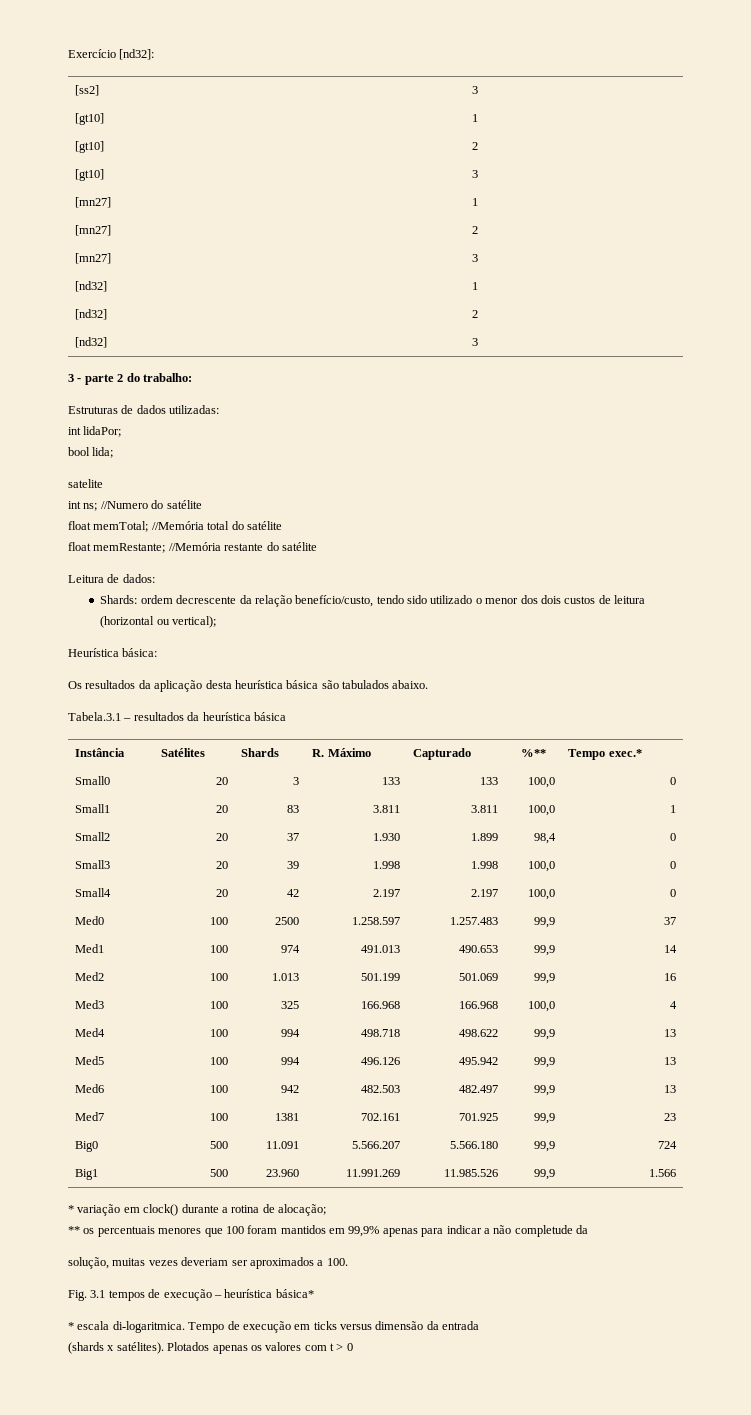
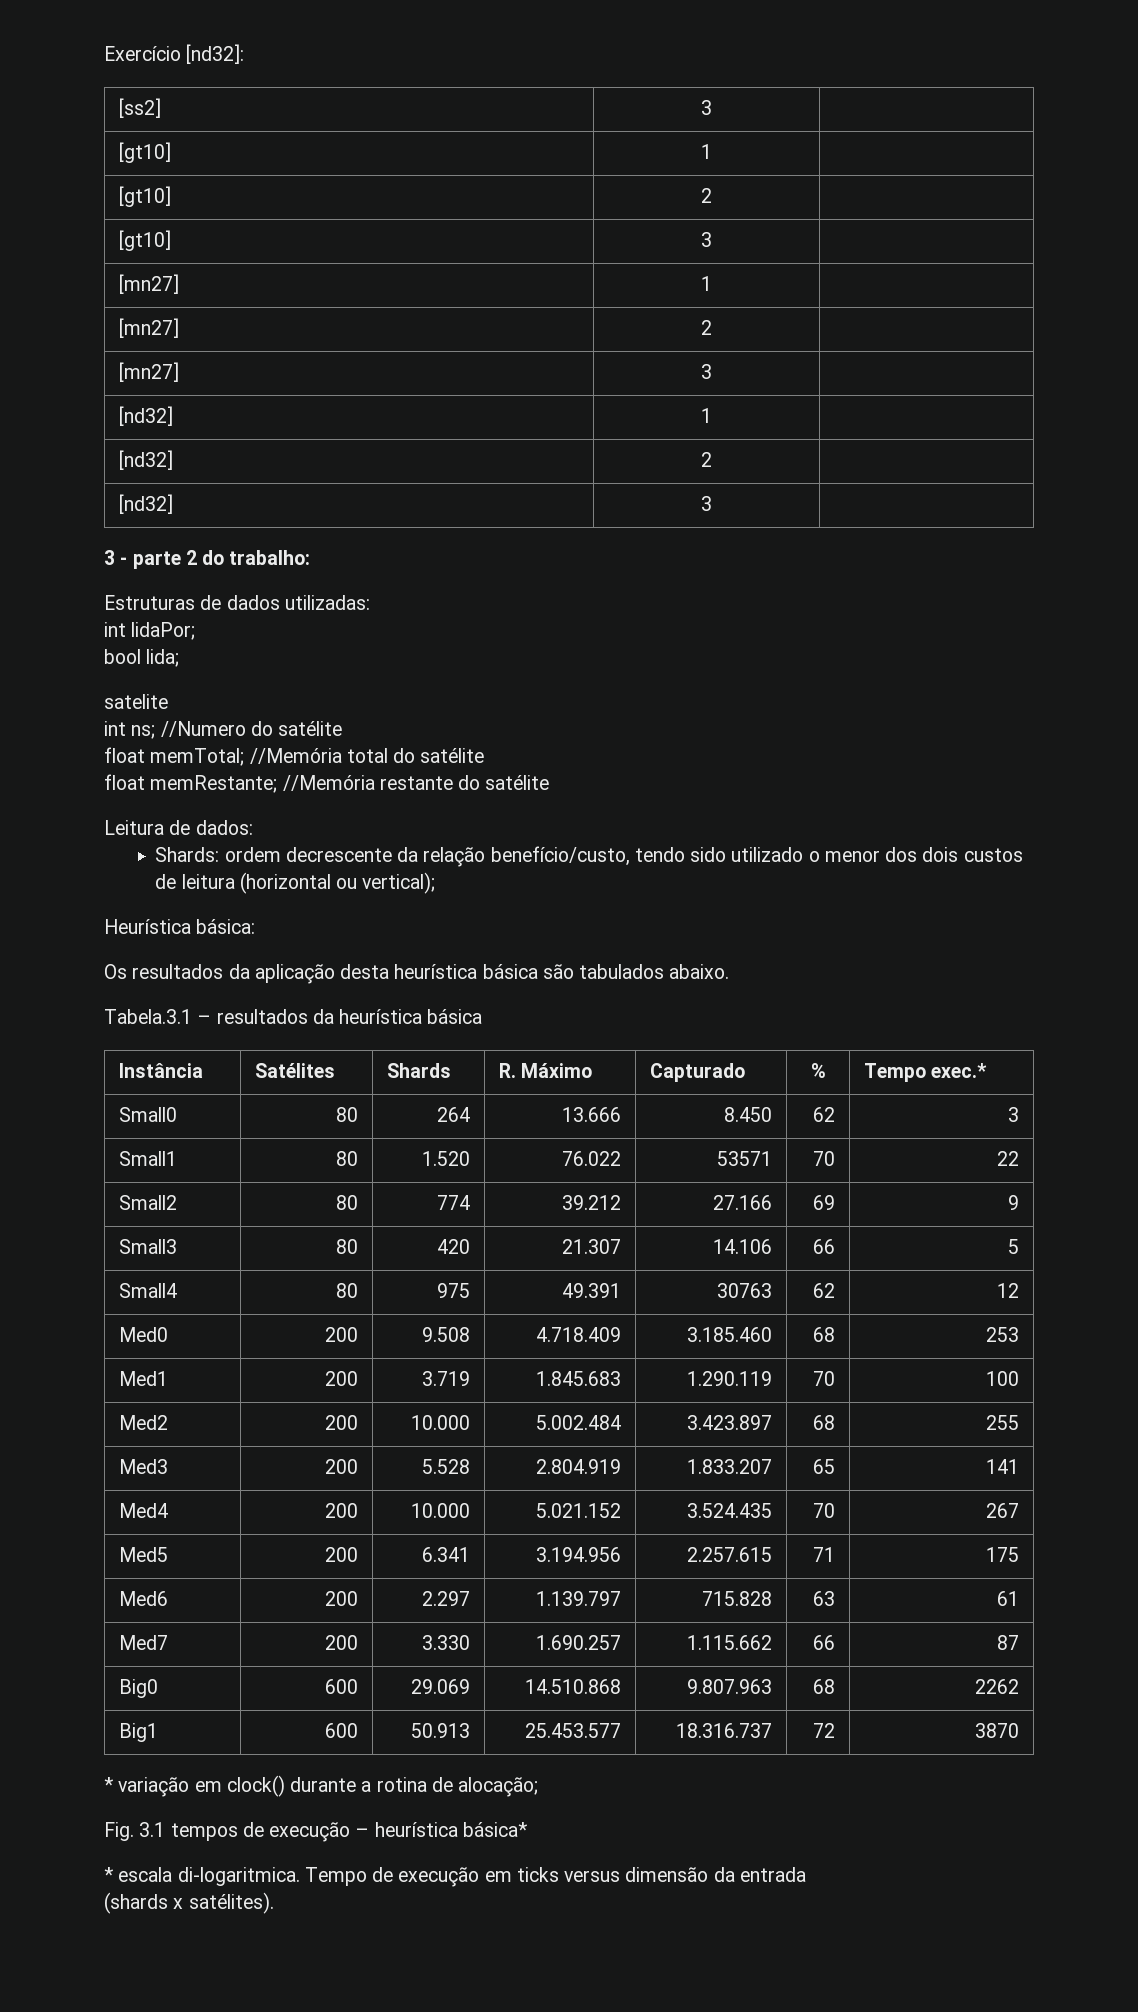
- Instância | Satélites | Shards | R. Máximo | Capturado | %** | Tempo exec.*
+ Instância | Satélites | Shards | R. Máximo | Capturado | % | Tempo exec.*
- Small0 | 20 | 3 | 133 | 133 | 100,0 | 0
- Small1 | 20 | 83 | 3.811 | 3.811 | 100,0 | 1
- Small2 | 20 | 37 | 1.930 | 1.899 | 98,4 | 0
- Small3 | 20 | 39 | 1.998 | 1.998 | 100,0 | 0
- Small4 | 20 | 42 | 2.197 | 2.197 | 100,0 | 0
- Med0 | 100 | 2500 | 1.258.597 | 1.257.483 | 99,9 | 37
- Med1 | 100 | 974 | 491.013 | 490.653 | 99,9 | 14
- Med2 | 100 | 1.013 | 501.199 | 501.069 | 99,9 | 16
- Med3 | 100 | 325 | 166.968 | 166.968 | 100,0 | 4
- Med4 | 100 | 994 | 498.718 | 498.622 | 99,9 | 13
- Med5 | 100 | 994 | 496.126 | 495.942 | 99,9 | 13
- Med6 | 100 | 942 | 482.503 | 482.497 | 99,9 | 13
- Med7 | 100 | 1381 | 702.161 | 701.925 | 99,9 | 23
- Big0 | 500 | 11.091 | 5.566.207 | 5.566.180 | 99,9 | 724
- Big1 | 500 | 23.960 | 11.991.269 | 11.985.526 | 99,9 | 1.566
+ Small0 | 80 | 264 | 13.666 | 8.450 | 62 | 3
+ Small1 | 80 | 1.520 | 76.022 | 53571 | 70 | 22
+ Small2 | 80 | 774 | 39.212 | 27.166 | 69 | 9
+ Small3 | 80 | 420 | 21.307 | 14.106 | 66 | 5
+ Small4 | 80 | 975 | 49.391 | 30763 | 62 | 12
+ Med0 | 200 | 9.508 | 4.718.409 | 3.185.460 | 68 | 253
+ Med1 | 200 | 3.719 | 1.845.683 | 1.290.119 | 70 | 100
+ Med2 | 200 | 10.000 | 5.002.484 | 3.423.897 | 68 | 255
+ Med3 | 200 | 5.528 | 2.804.919 | 1.833.207 | 65 | 141
+ Med4 | 200 | 10.000 | 5.021.152 | 3.524.435 | 70 | 267
+ Med5 | 200 | 6.341 | 3.194.956 | 2.257.615 | 71 | 175
+ Med6 | 200 | 2.297 | 1.139.797 | 715.828 | 63 | 61
+ Med7 | 200 | 3.330 | 1.690.257 | 1.115.662 | 66 | 87
+ Big0 | 600 | 29.069 | 14.510.868 | 9.807.963 | 68 | 2262
+ Big1 | 600 | 50.913 | 25.453.577 | 18.316.737 | 72 | 3870
- ** os percentuais menores que 100 foram mantidos em 99,9% apenas para indicar a não completude da
- solução, muitas vezes deveriam ser aproximados a 100.
- Plotados apenas os valores com t > 0

